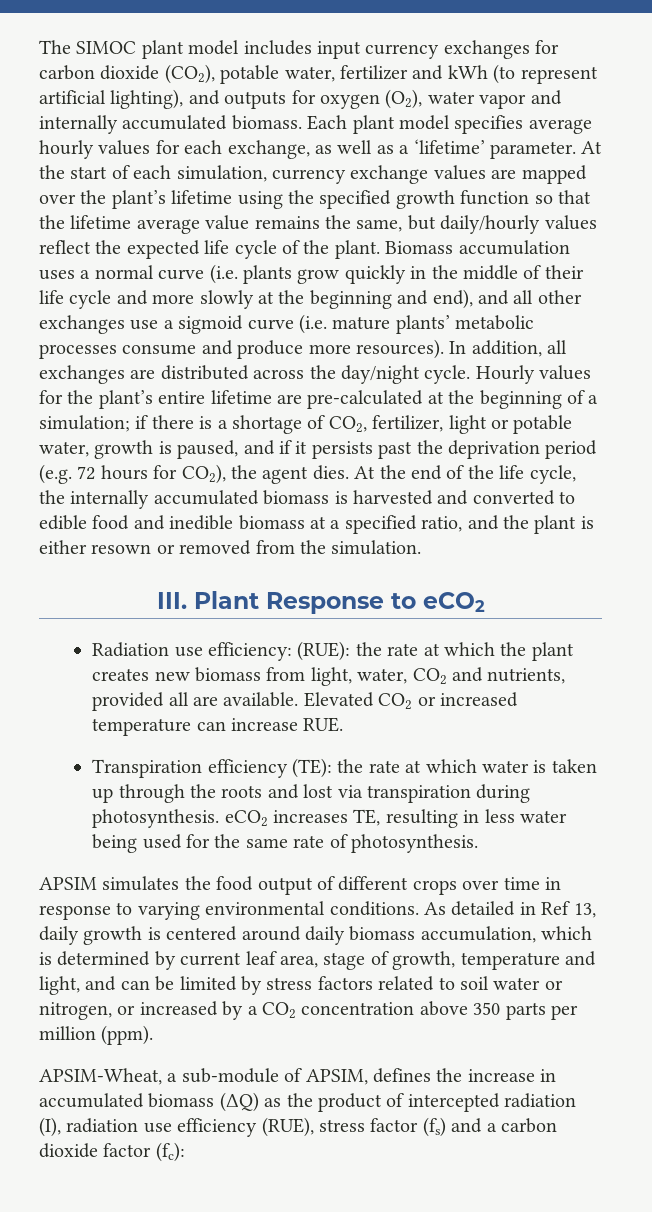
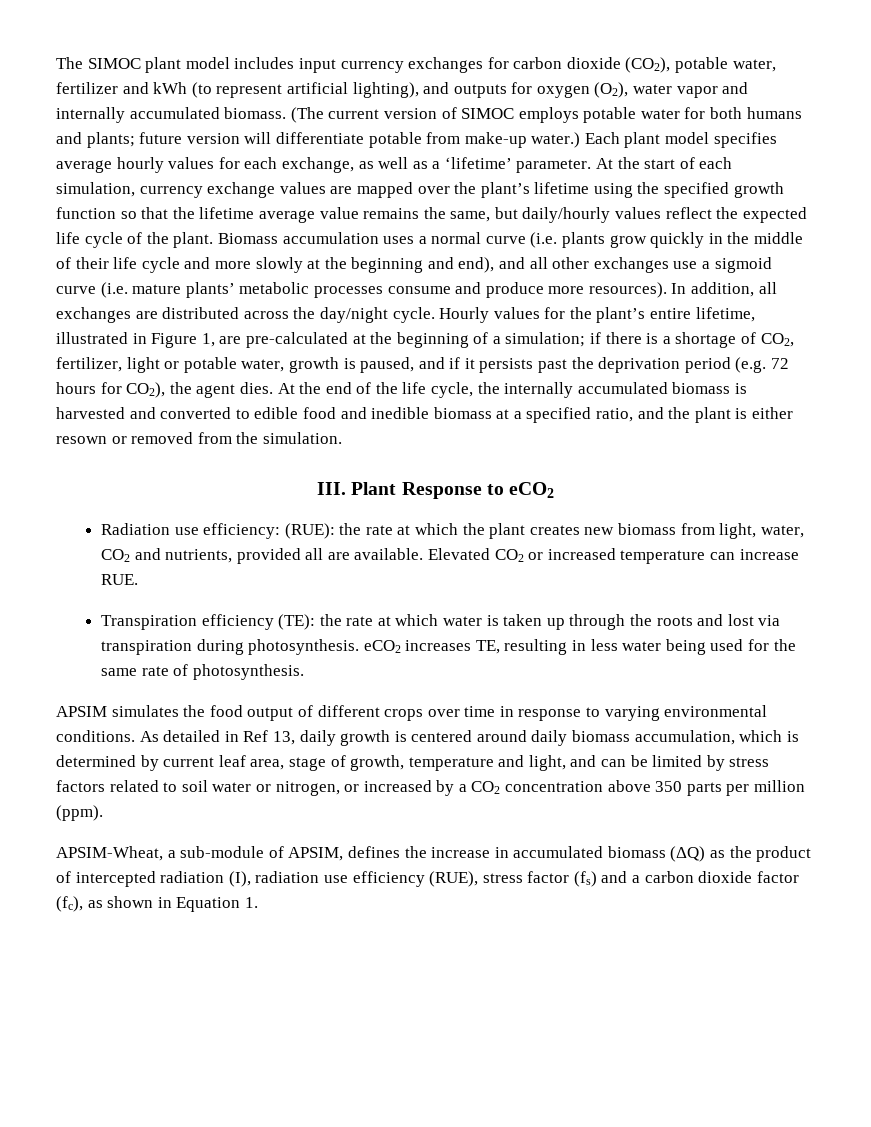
+ (The current version of SIMOC employs potable water for both humans and plants; future version will differentiate potable from make-up water.)
- Hourly values for the plant’s entire lifetime are pre-calculated at the beginning of a simulation; if there is a shortage of CO2, fertilizer, light or potable water, growth is paused, and if it persists past the deprivation period (e.g. 72 hours for CO2), the agent dies.
+ Hourly values for the plant’s entire lifetime, illustrated in Figure 1, are pre-calculated at the beginning of a simulation; if there is a shortage of CO2, fertilizer, light or potable water, growth is paused, and if it persists past the deprivation period (e.g. 72 hours for CO2), the agent dies.
- APSIM-Wheat, a sub-module of APSIM, defines the increase in accumulated biomass (ΔQ) as the product of intercepted radiation (I), radiation use efficiency (RUE), stress factor (fs) and a carbon dioxide factor (fc):
+ APSIM-Wheat, a sub-module of APSIM, defines the increase in accumulated biomass (ΔQ) as the product of intercepted radiation (I), radiation use efficiency (RUE), stress factor (fs) and a carbon dioxide factor (fc), as shown in Equation 1.

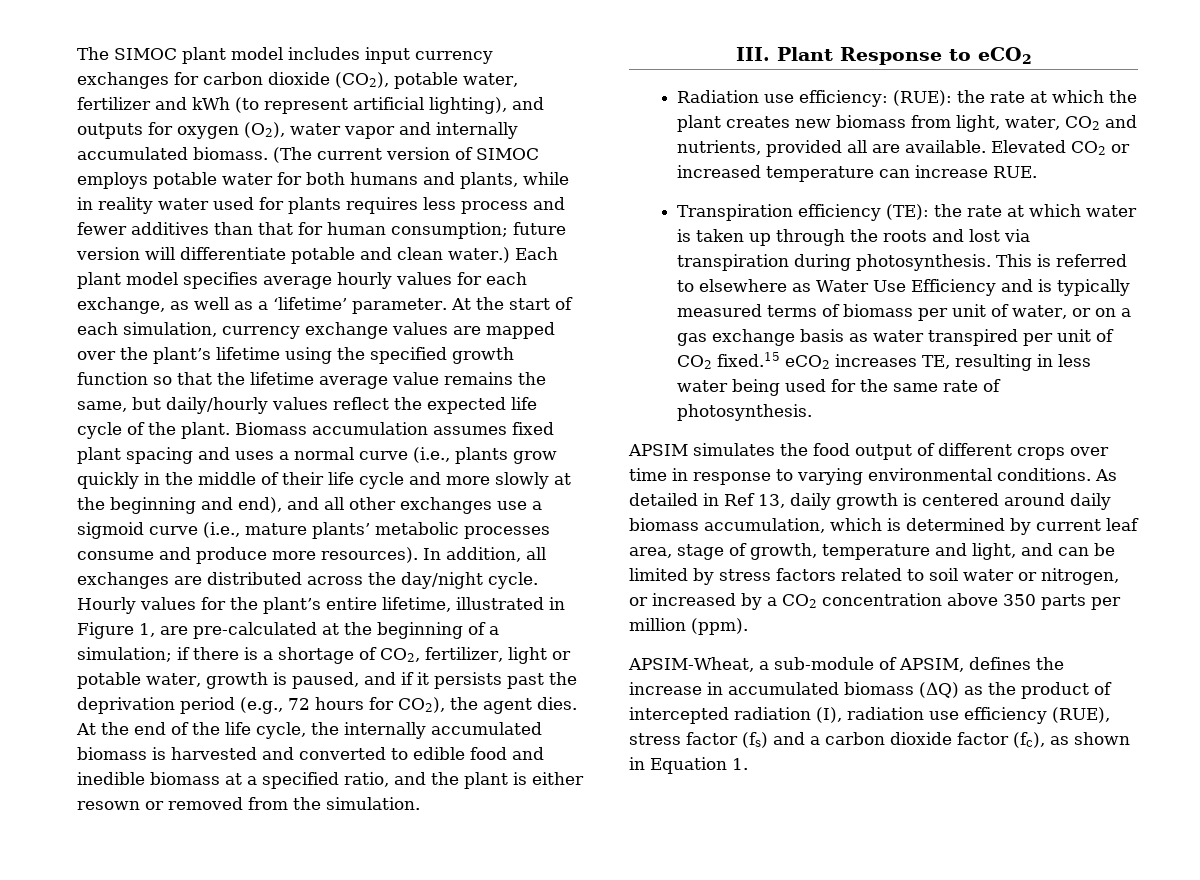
- (The current version of SIMOC employs potable water for both humans and plants; future version will differentiate potable from make-up water.)
+ (The current version of SIMOC employs potable water for both humans and plants, while in reality water used for plants requires less process and fewer additives than that for human consumption; future version will differentiate potable and clean water.)
- Biomass accumulation uses a normal curve (i.e. plants grow quickly in the middle of their life cycle and more slowly at the beginning and end), and all other exchanges use a sigmoid curve (i.e. mature plants’ metabolic processes consume and produce more resources).
+ Biomass accumulation assumes fixed plant spacing and uses a normal curve (i.e., plants grow quickly in the middle of their life cycle and more slowly at the beginning and end), and all other exchanges use a sigmoid curve (i.e., mature plants’ metabolic processes consume and produce more resources).
- Hourly values for the plant’s entire lifetime, illustrated in Figure 1, are pre-calculated at the beginning of a simulation; if there is a shortage of CO2, fertilizer, light or potable water, growth is paused, and if it persists past the deprivation period (e.g. 72 hours for CO2), the agent dies.
+ Hourly values for the plant’s entire lifetime, illustrated in Figure 1, are pre-calculated at the beginning of a simulation; if there is a shortage of CO2, fertilizer, light or potable water, growth is paused, and if it persists past the deprivation period (e.g., 72 hours for CO2), the agent dies.
- Transpiration efficiency (TE): the rate at which water is taken up through the roots and lost via transpiration during photosynthesis. eCO2 increases TE, resulting in less water being used for the same rate of photosynthesis.
+ Transpiration efficiency (TE): the rate at which water is taken up through the roots and lost via transpiration during photosynthesis. This is referred to elsewhere as Water Use Efficiency and is typically measured terms of biomass per unit of water, or on a gas exchange basis as water transpired per unit of CO2 fixed.15 eCO2 increases TE, resulting in less water being used for the same rate of photosynthesis.

